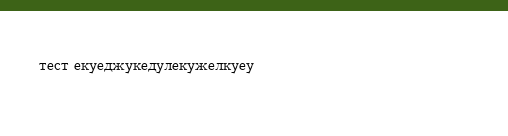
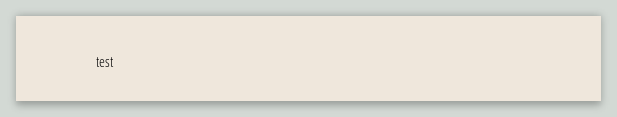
- тест екуеджукедулекужелкуеу
+ test

